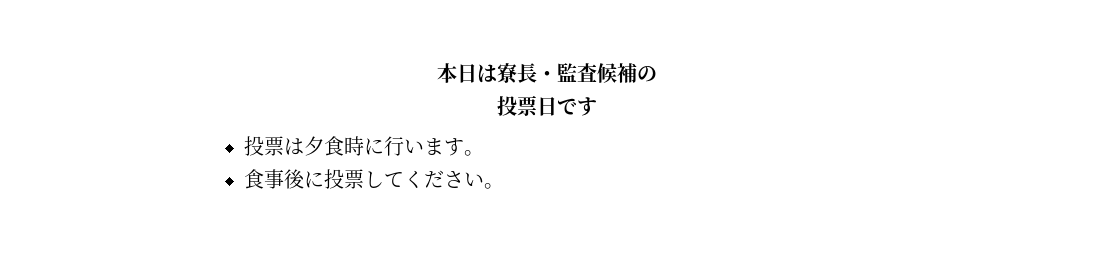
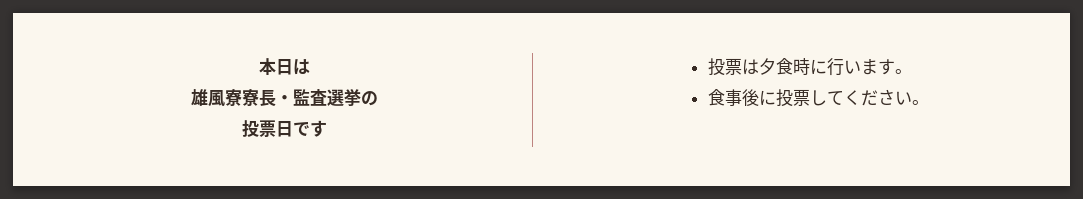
- 本日は寮長・監査候補の
+ 本日は
+ 雄風寮寮長・監査選挙の

